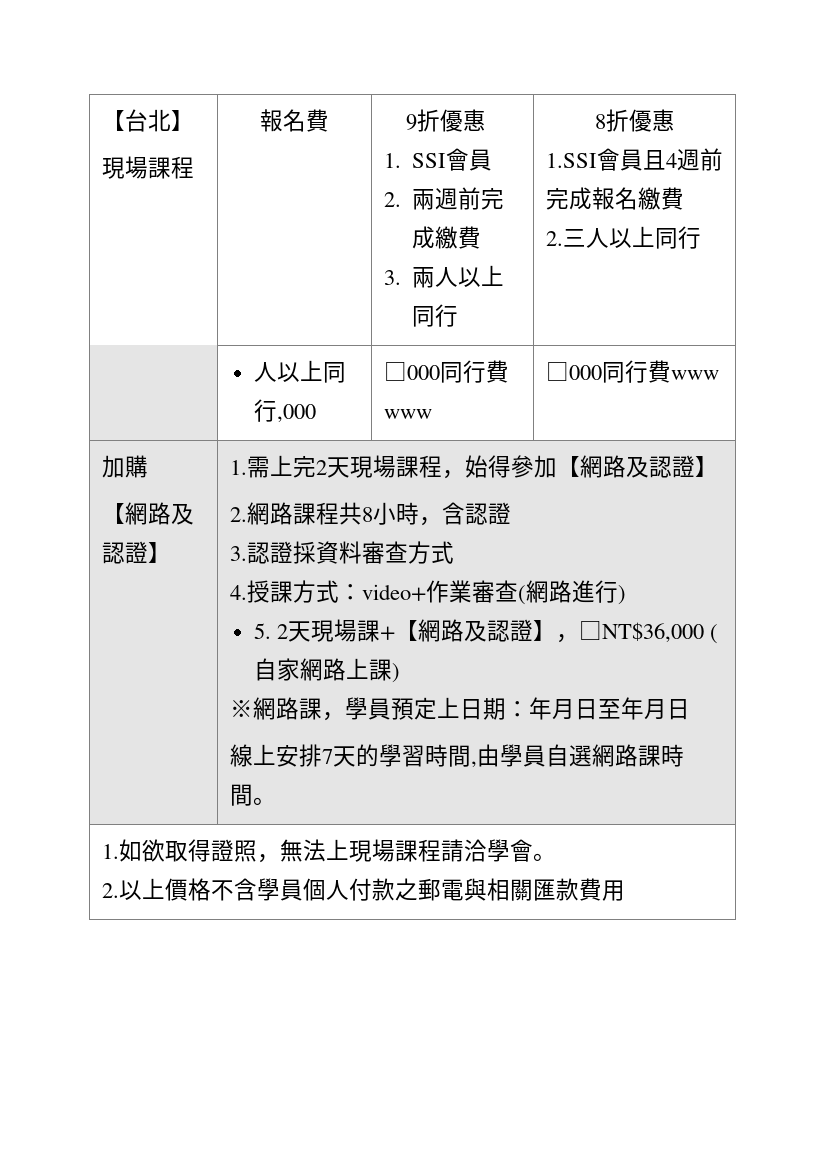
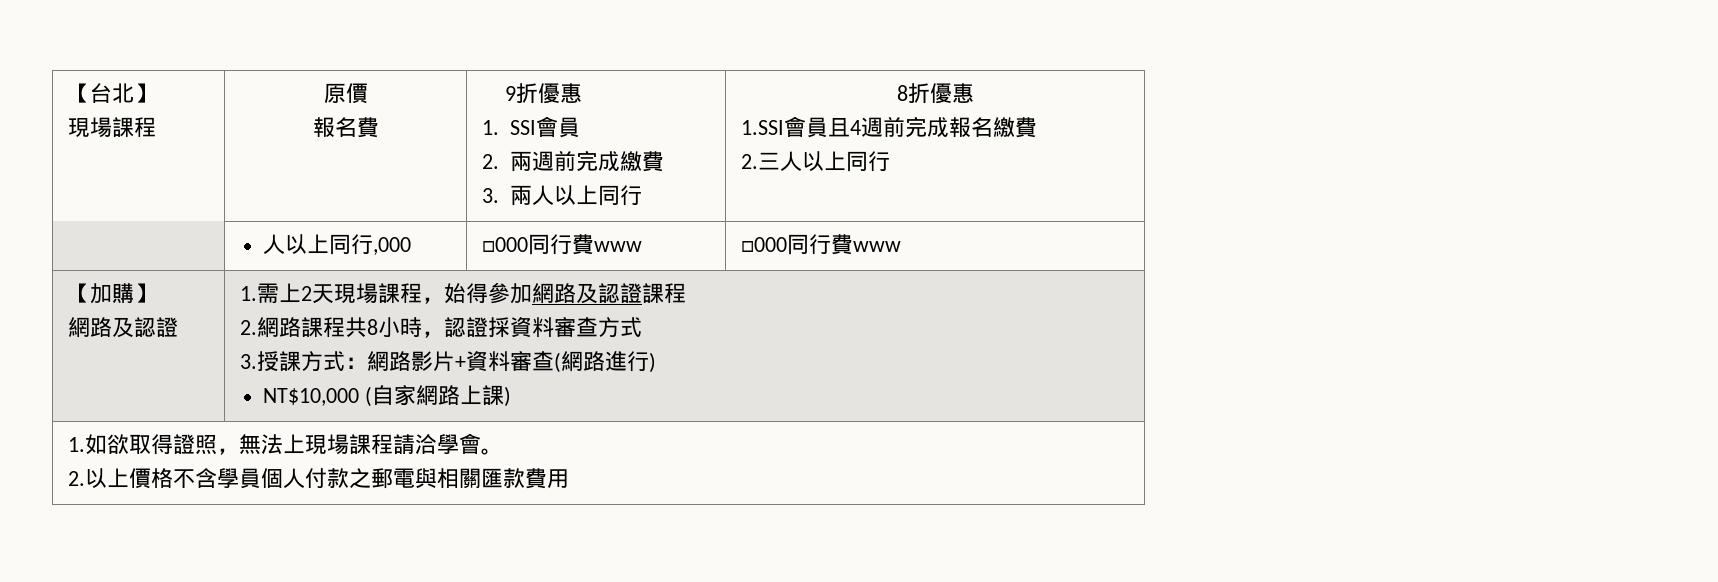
  【台北】
- 現場課程 | 報名費 | 9折優惠
+ 現場課程 | 原價
+ 報名費 | 9折優惠
- 加購
- 【網路及認證】
+ 【加購】
+ 網路及認證
- 1.需上完2天現場課程，始得參加【網路及認證】
+ 1.需上2天現場課程，始得參加網路及認證課程
- 2.網路課程共8小時，含認證
- 3.認證採資料審查方式
+ 2.網路課程共8小時，認證採資料審查方式
- 4.授課方式：video+作業審查(網路進行)
+ 3.授課方式：網路影片+資料審查(網路進行)
- 5. 2天現場課+【網路及認證】，□NT$36,000 (自家網路上課)
+ NT$10,000 (自家網路上課)
- ※網路課，學員預定上日期：年月日至年月日
- 線上安排7天的學習時間,由學員自選網路課時間。

